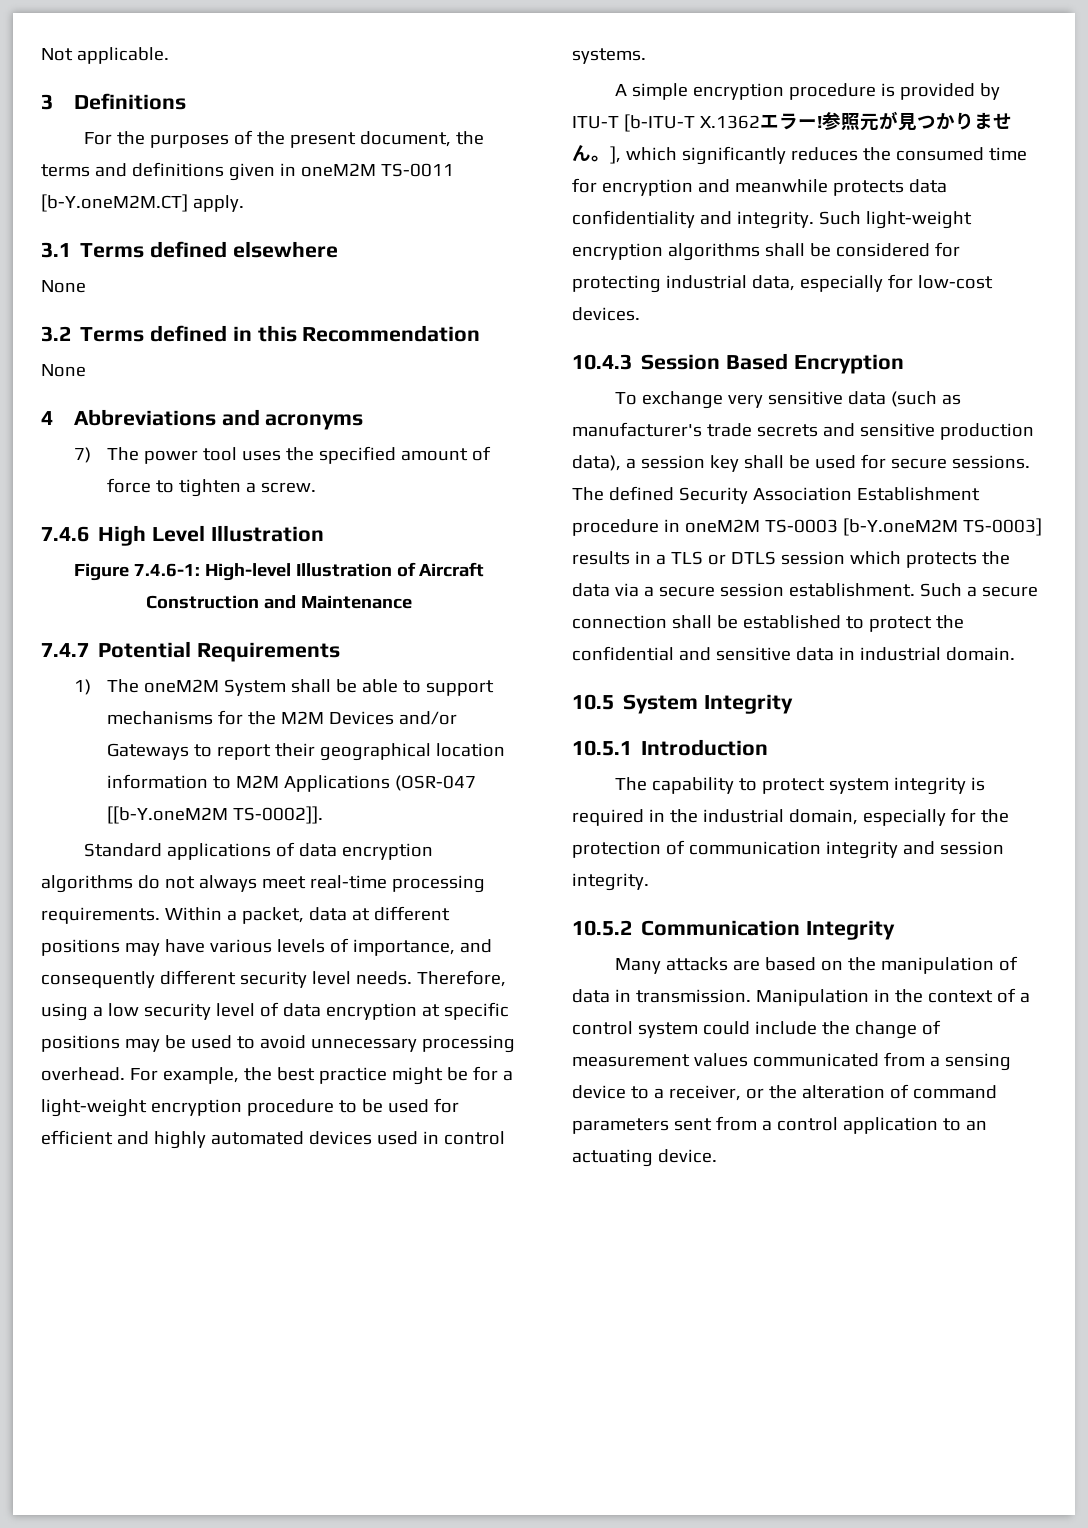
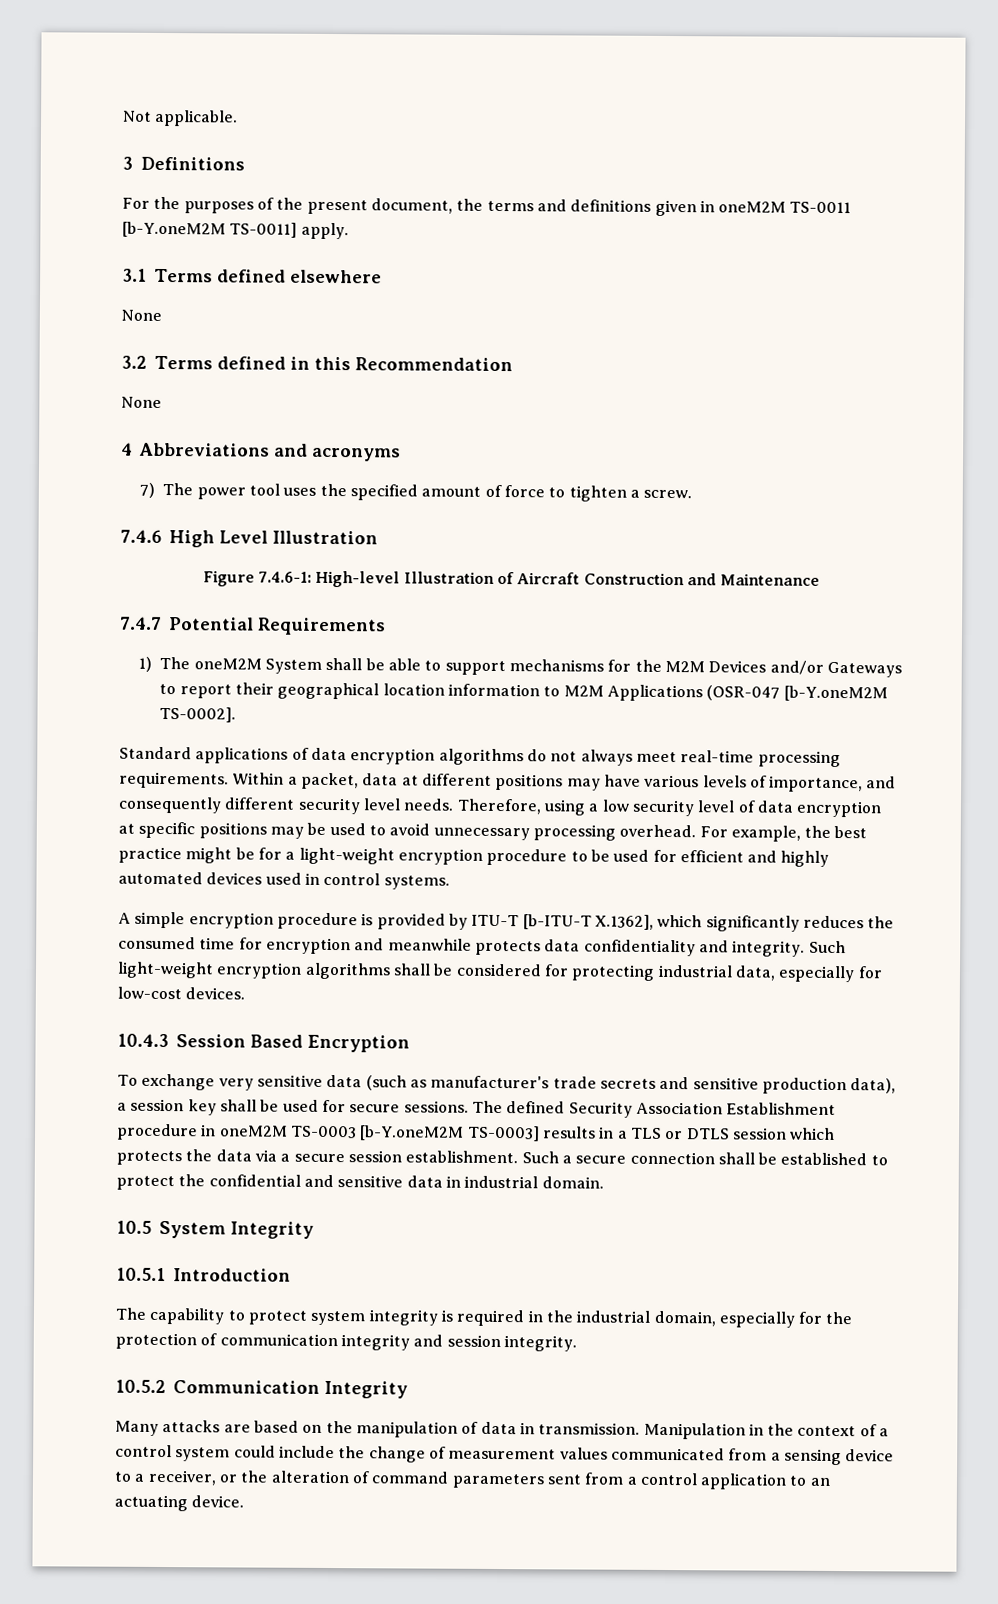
- For the purposes of the present document, the terms and definitions given in oneM2M TS-0011 [b-Y.oneM2M.CT] apply.
+ For the purposes of the present document, the terms and definitions given in oneM2M TS-0011 [b-Y.oneM2M TS-0011] apply.
- 1) The oneM2M System shall be able to support mechanisms for the M2M Devices and/or Gateways to report their geographical location information to M2M Applications (OSR-047 [[b-Y.oneM2M TS-0002]].
+ 1) The oneM2M System shall be able to support mechanisms for the M2M Devices and/or Gateways to report their geographical location information to M2M Applications (OSR-047 [b-Y.oneM2M TS-0002].
- A simple encryption procedure is provided by ITU-T [b-ITU-T X.1362エラー!参照元が見つかりません。], which significantly reduces the consumed time for encryption and meanwhile protects data confidentiality and integrity.
+ A simple encryption procedure is provided by ITU-T [b-ITU-T X.1362], which significantly reduces the consumed time for encryption and meanwhile protects data confidentiality and integrity.

